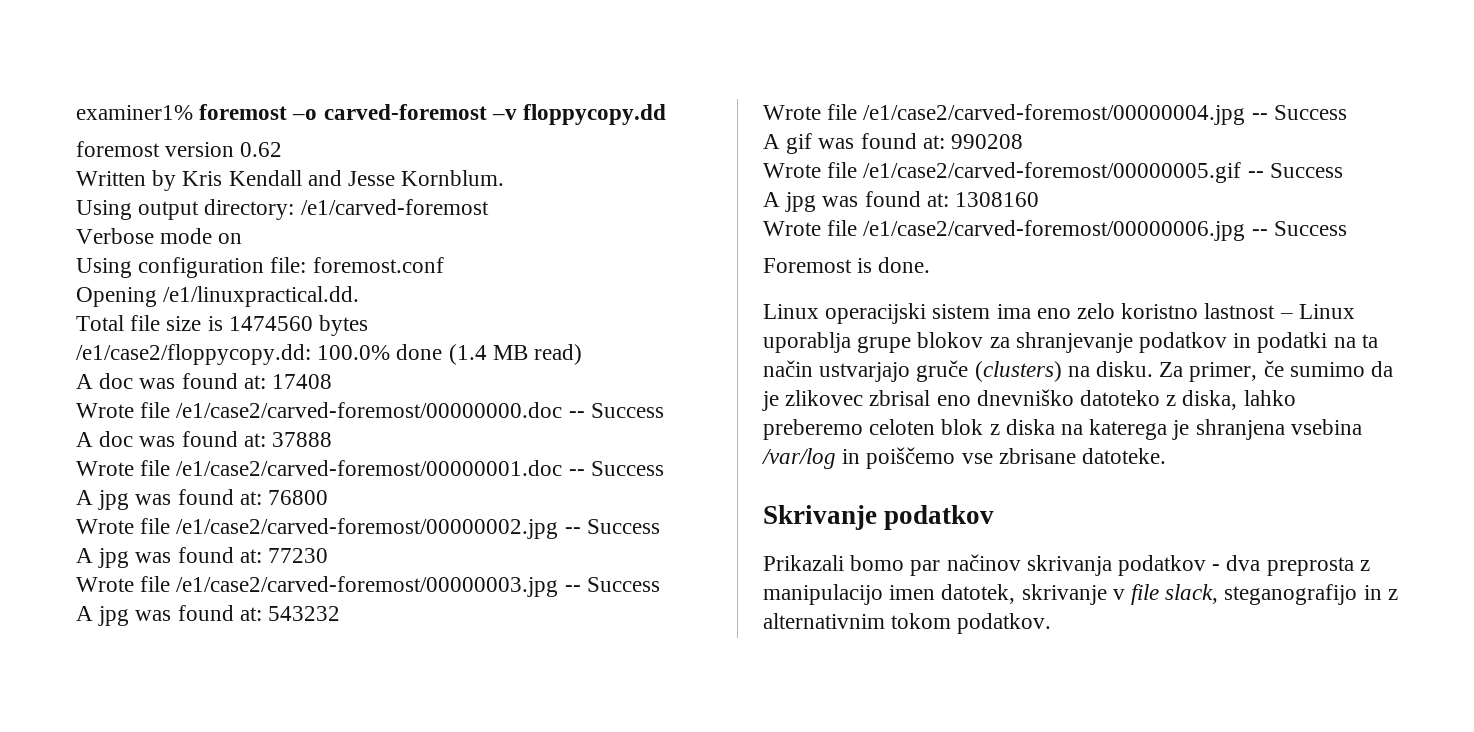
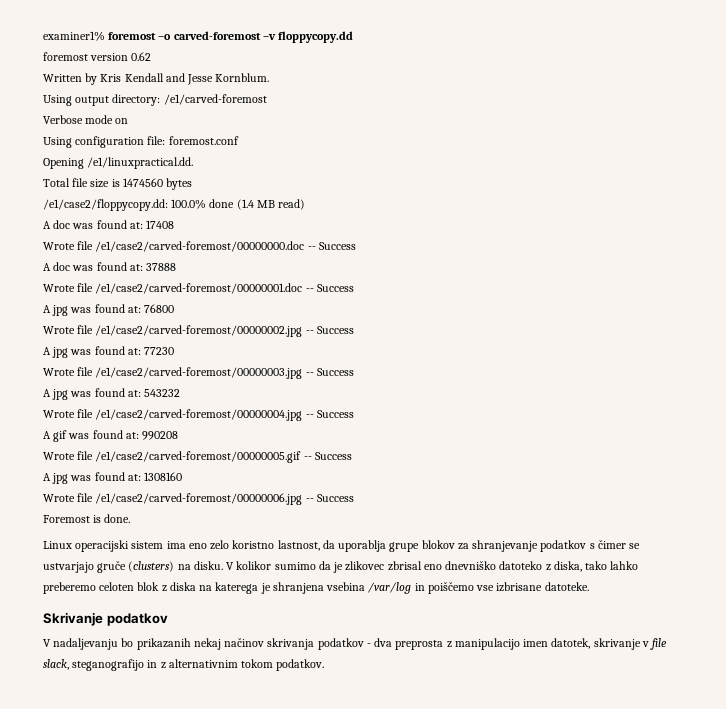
- Linux operacijski sistem ima eno zelo koristno lastnost – Linux uporablja grupe blokov za shranjevanje podatkov in podatki na ta način ustvarjajo gruče (clusters) na disku.
+ Linux operacijski sistem ima eno zelo koristno lastnost, da uporablja grupe blokov za shranjevanje podatkov s čimer se ustvarjajo gruče (clusters) na disku.
- Za primer, če sumimo da je zlikovec zbrisal eno dnevniško datoteko z diska, lahko preberemo celoten blok z diska na katerega je shranjena vsebina /var/log in poiščemo vse zbrisane datoteke.
+ V kolikor sumimo da je zlikovec zbrisal eno dnevniško datoteko z diska, tako lahko preberemo celoten blok z diska na katerega je shranjena vsebina /var/log in poiščemo vse izbrisane datoteke.
- Prikazali bomo par načinov skrivanja podatkov - dva preprosta z manipulacijo imen datotek, skrivanje v file slack, steganografijo in z alternativnim tokom podatkov.
+ V nadaljevanju bo prikazanih nekaj načinov skrivanja podatkov - dva preprosta z manipulacijo imen datotek, skrivanje v file slack, steganografijo in z alternativnim tokom podatkov.

